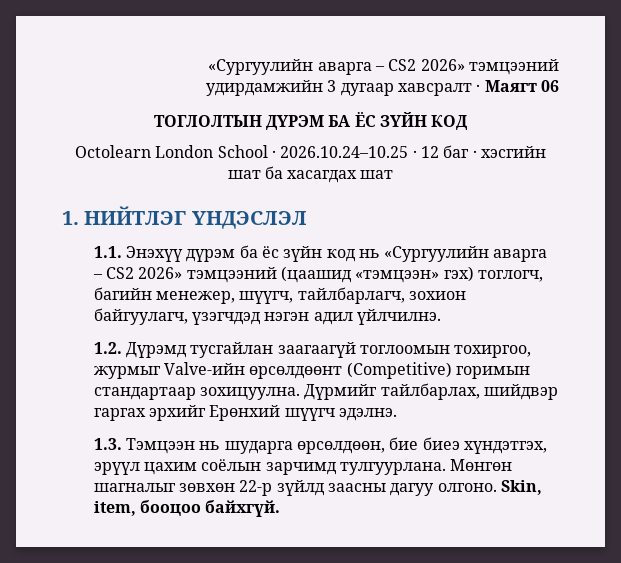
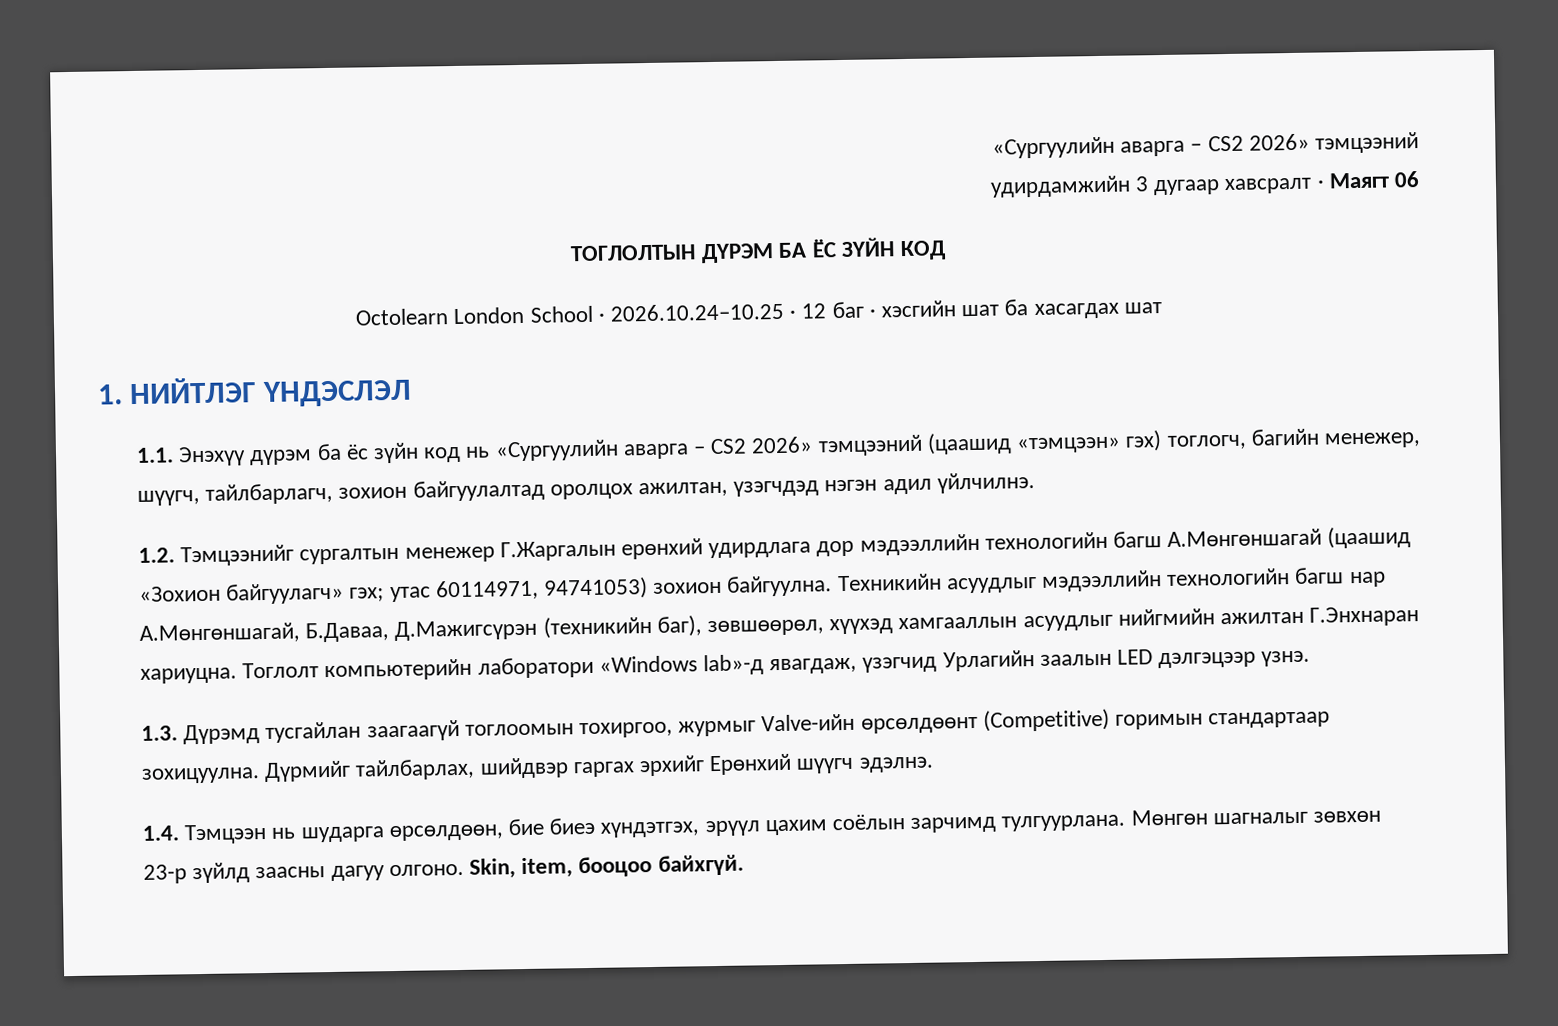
- 1.1. Энэхүү дүрэм ба ёс зүйн код нь «Сургуулийн аварга – CS2 2026» тэмцээний (цаашид «тэмцээн» гэх) тоглогч, багийн менежер, шүүгч, тайлбарлагч, зохион байгуулагч, үзэгчдэд нэгэн адил үйлчилнэ.
+ 1.1. Энэхүү дүрэм ба ёс зүйн код нь «Сургуулийн аварга – CS2 2026» тэмцээний (цаашид «тэмцээн» гэх) тоглогч, багийн менежер, шүүгч, тайлбарлагч, зохион байгуулалтад оролцох ажилтан, үзэгчдэд нэгэн адил үйлчилнэ.
- 1.2. Дүрэмд тусгайлан заагаагүй тоглоомын тохиргоо, журмыг Valve-ийн өрсөлдөөнт (Competitive) горимын стандартаар зохицуулна.
+ 1.2. Тэмцээнийг сургалтын менежер Г.Жаргалын ерөнхий удирдлага дор мэдээллийн технологийн багш А.Мөнгөншагай (цаашид «Зохион байгуулагч» гэх; утас 60114971, 94741053) зохион байгуулна. Техникийн асуудлыг мэдээллийн технологийн багш нар А.Мөнгөншагай, Б.Даваа, Д.Мажигсүрэн (техникийн баг), зөвшөөрөл, хүүхэд хамгааллын асуудлыг нийгмийн ажилтан Г.Энхнаран хариуцна. Тоглолт компьютерийн лаборатори «Windows lab»-д явагдаж, үзэгчид Урлагийн заалын LED дэлгэцээр үзнэ.
+ 1.3. Дүрэмд тусгайлан заагаагүй тоглоомын тохиргоо, журмыг Valve-ийн өрсөлдөөнт (Competitive) горимын стандартаар зохицуулна.
- 1.3. Тэмцээн нь шударга өрсөлдөөн, бие биеэ хүндэтгэх, эрүүл цахим соёлын зарчимд тулгуурлана.
+ 1.4. Тэмцээн нь шударга өрсөлдөөн, бие биеэ хүндэтгэх, эрүүл цахим соёлын зарчимд тулгуурлана.
- Мөнгөн шагналыг зөвхөн 22-р зүйлд заасны дагуу олгоно.
+ Мөнгөн шагналыг зөвхөн 23-р зүйлд заасны дагуу олгоно.

